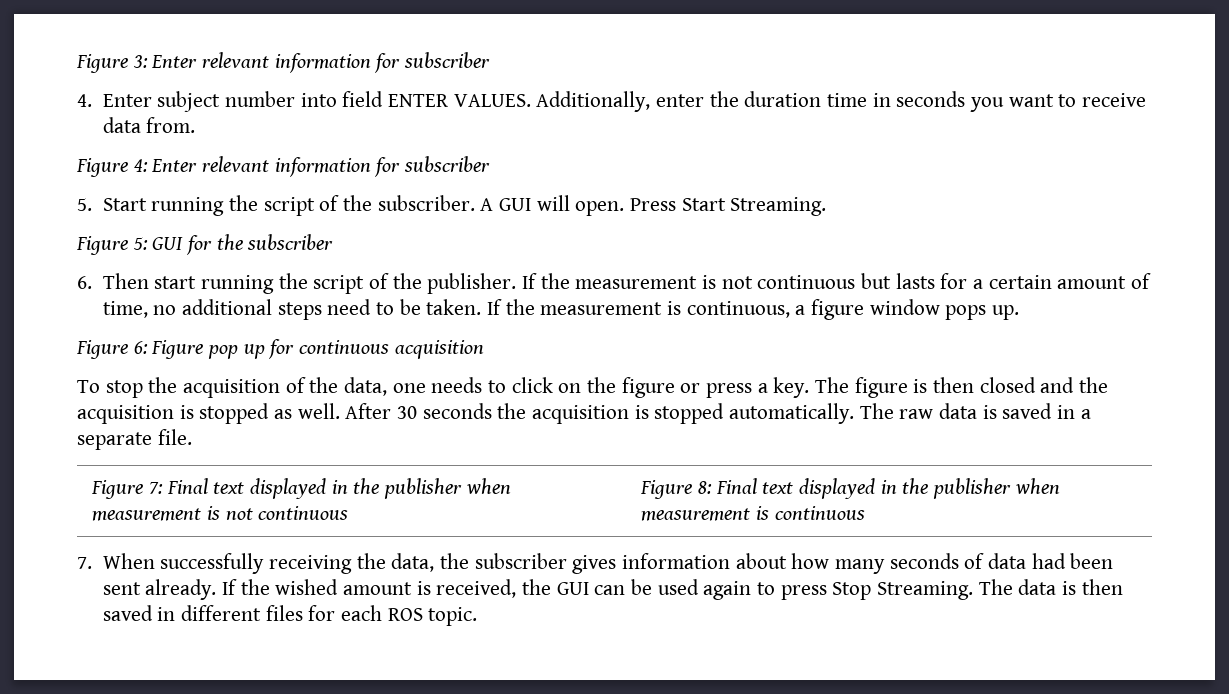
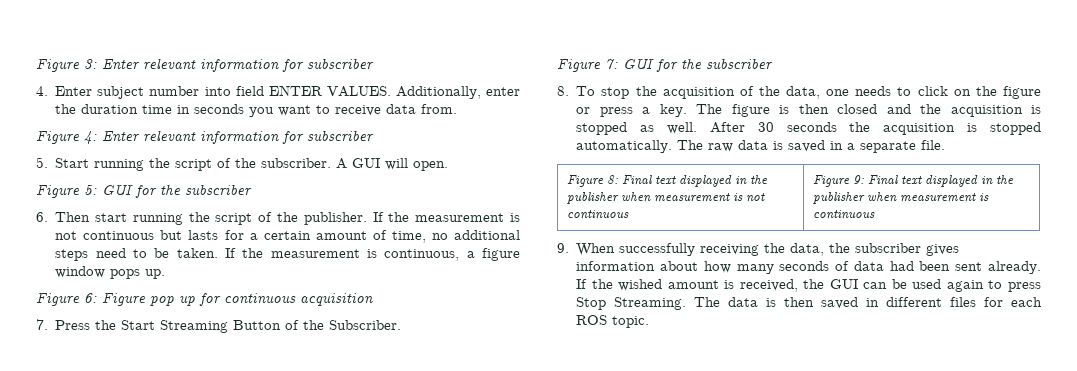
- Press Start Streaming.
- To stop the acquisition of the data, one needs to click on the figure or press a key.
+ 7. Press the Start Streaming Button of the Subscriber.
+ Figure 7: GUI for the subscriber
+ 8. To stop the acquisition of the data, one needs to click on the figure or press a key.
- Figure 7: Final text displayed in the publisher when measurement is not continuous | Figure 8: Final text displayed in the publisher when measurement is continuous
+ Figure 8: Final text displayed in the publisher when measurement is not continuous | Figure 9: Final text displayed in the publisher when measurement is continuous
- 7. When successfully receiving the data, the subscriber gives information about how many seconds of data had been sent already.
+ 9. When successfully receiving the data, the subscriber gives information about how many seconds of data had been sent already.

